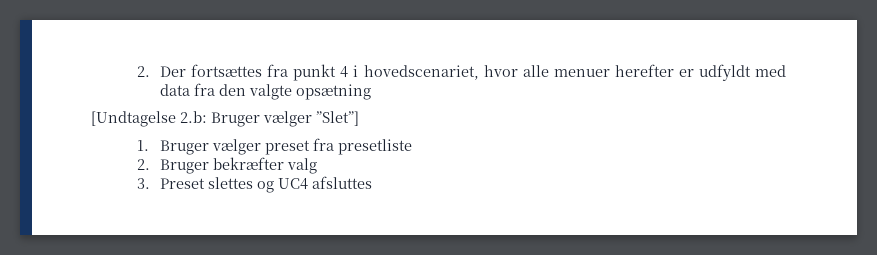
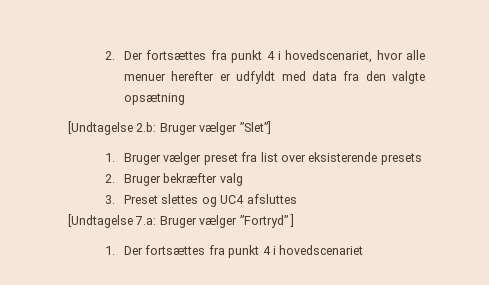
- 1. Bruger vælger preset fra presetliste
+ 1. Bruger vælger preset fra list over eksisterende presets
+ [Undtagelse 7.a: Bruger vælger ”Fortryd” ]
+ 1. Der fortsættes fra punkt 4 i hovedscenariet

